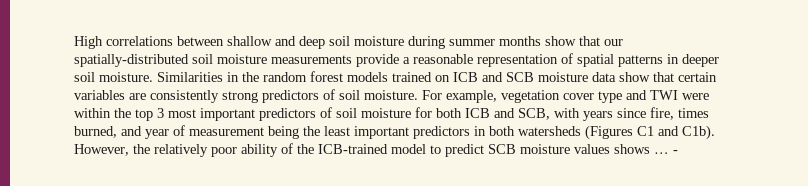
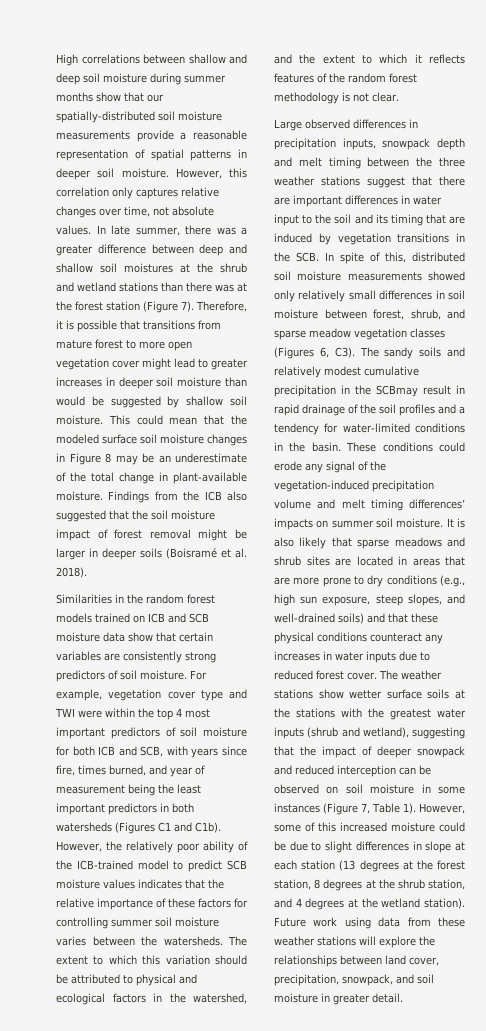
- High correlations between shallow and deep soil moisture during summer months show that our spatially-distributed soil moisture measurements provide a reasonable representation of spatial patterns in deeper soil moisture. Similarities in the random forest models trained on ICB and SCB moisture data show that certain variables are consistently strong predictors of soil moisture.
+ High correlations between shallow and deep soil moisture during summer months show that our spatially-distributed soil moisture measurements provide a reasonable representation of spatial patterns in deeper soil moisture. However, this correlation only captures relative changes over time, not absolute values. In late summer, there was a greater difference between deep and shallow soil moistures at the shrub and wetland stations than there was at the forest station (Figure 7). Therefore, it is possible that transitions from mature forest to more open vegetation cover might lead to greater increases in deeper soil moisture than would be suggested by shallow soil moisture. This could mean that the modeled surface soil moisture changes in Figure 8 may be an underestimate of the total change in plant-available moisture. Findings from the ICB also suggested that the soil moisture impact of forest removal might be larger in deeper soils (Boisramé et al. 2018).
+ Similarities in the random forest models trained on ICB and SCB moisture data show that certain variables are consistently strong predictors of soil moisture.
- For example, vegetation cover type and TWI were within the top 3 most important predictors of soil moisture for both ICB and SCB, with years since fire, times burned, and year of measurement being the least important predictors in both watersheds (Figures C1 and C1b).
+ For example, vegetation cover type and TWI were within the top 4 most important predictors of soil moisture for both ICB and SCB, with years since fire, times burned, and year of measurement being the least important predictors in both watersheds (Figures C1 and C1b).
- However, the relatively poor ability of the ICB-trained model to predict SCB moisture values shows … -
+ However, the relatively poor ability of the ICB-trained model to predict SCB moisture values indicates that the relative importance of these factors for controlling summer soil moisture varies between the watersheds. The extent to which this variation should be attributed to physical and ecological factors in the watershed, and the extent to which it reflects features of the random forest methodology is not clear.
+ Large observed differences in precipitation inputs, snowpack depth and melt timing between the three weather stations suggest that there are important differences in water input to the soil and its timing that are induced by vegetation transitions in the SCB. In spite of this, distributed soil moisture measurements showed only relatively small differences in soil moisture between forest, shrub, and sparse meadow vegetation classes (Figures 6, C3). The sandy soils and relatively modest cumulative precipitation in the SCBmay result in rapid drainage of the soil profiles and a tendency for water-limited conditions in the basin. These conditions could erode any signal of the vegetation-induced precipitation volume and melt timing differences’ impacts on summer soil moisture. It is also likely that sparse meadows and shrub sites are located in areas that are more prone to dry conditions (e.g., high sun exposure, steep slopes, and well-drained soils) and that these physical conditions counteract any increases in water inputs due to reduced forest cover. The weather stations show wetter surface soils at the stations with the greatest water inputs (shrub and wetland), suggesting that the impact of deeper snowpack and reduced interception can be observed on soil moisture in some instances (Figure 7, Table 1). However, some of this increased moisture could be due to slight differences in slope at each station (13 degrees at the forest station, 8 degrees at the shrub station, and 4 degrees at the wetland station). Future work using data from these weather stations will explore the relationships between land cover, precipitation, snowpack, and soil moisture in greater detail.

